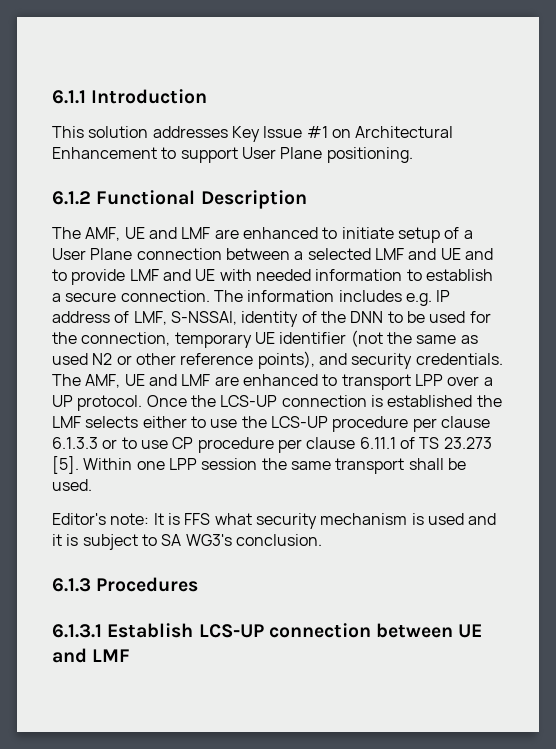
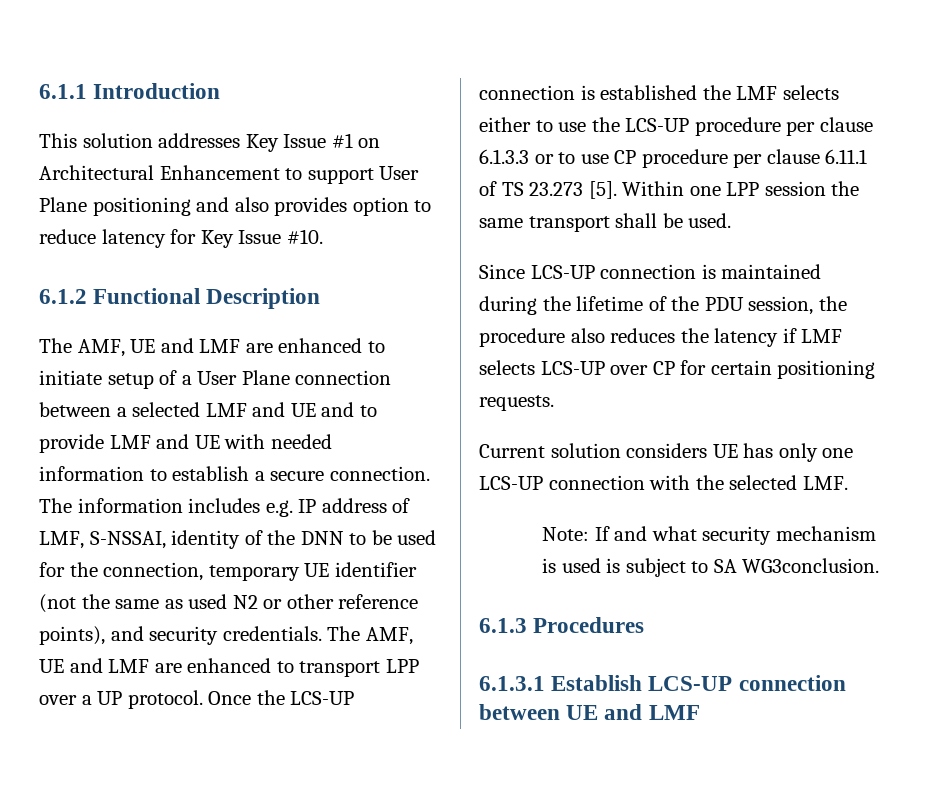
- This solution addresses Key Issue #1 on Architectural Enhancement to support User Plane positioning.
+ This solution addresses Key Issue #1 on Architectural Enhancement to support User Plane positioning and also provides option to reduce latency for Key Issue #10.
- Editor's note: It is FFS what security mechanism is used and it is subject to SA WG3's conclusion.
+ Since LCS-UP connection is maintained during the lifetime of the PDU session, the procedure also reduces the latency if LMF selects LCS-UP over CP for certain positioning requests.
+ Current solution considers UE has only one LCS-UP connection with the selected LMF.
+ Note: If and what security mechanism is used is subject to SA WG3conclusion.

